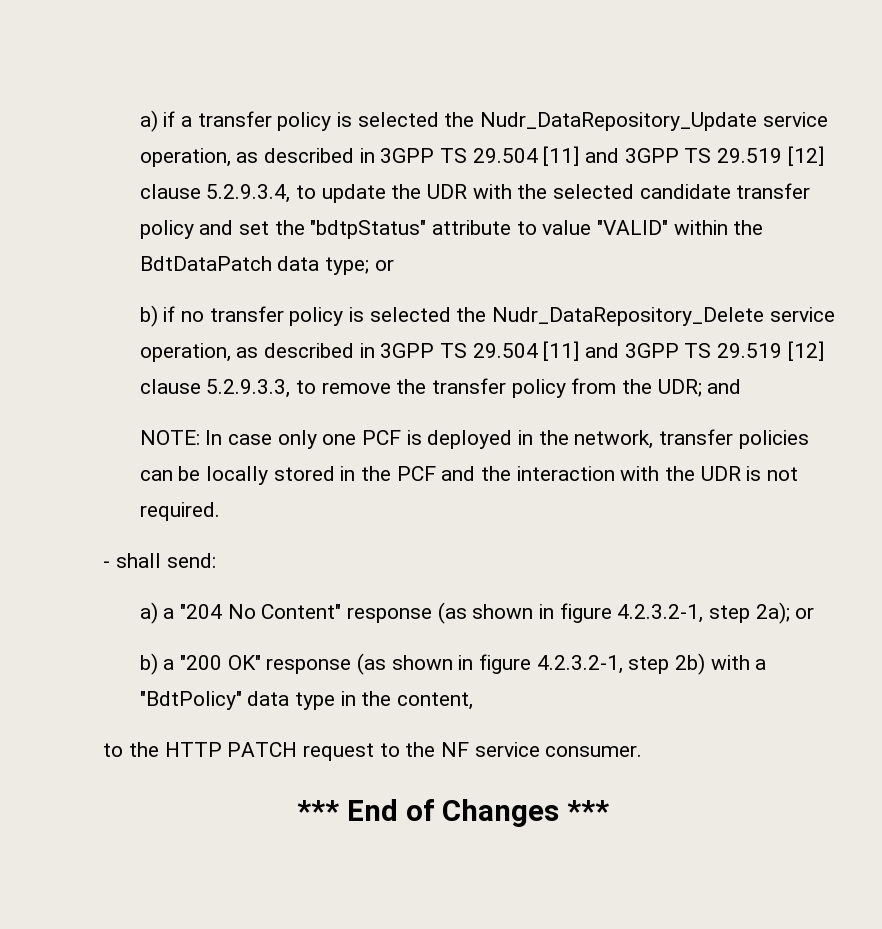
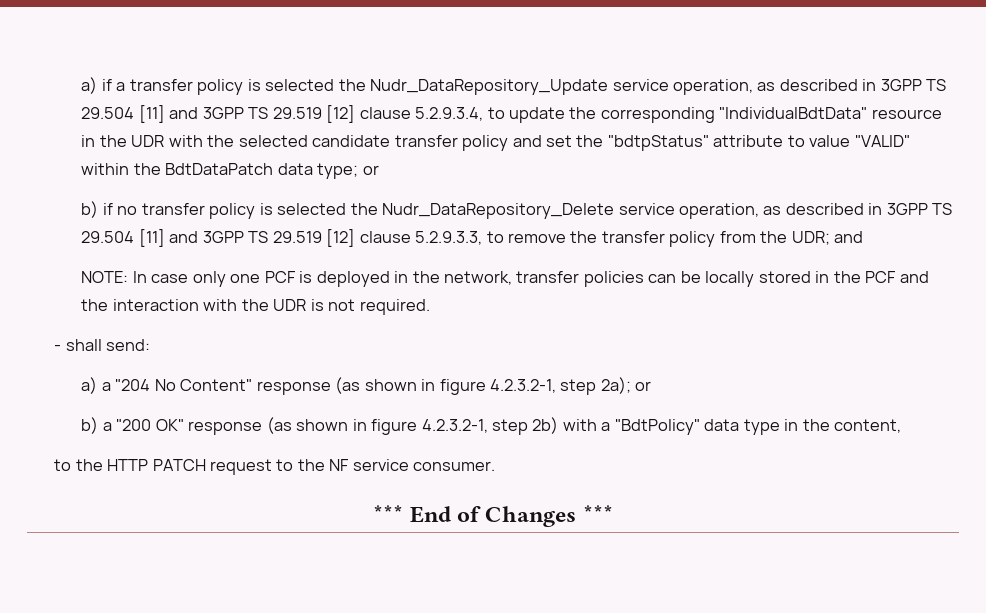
- a) if a transfer policy is selected the Nudr_DataRepository_Update service operation, as described in 3GPP TS 29.504 [11] and 3GPP TS 29.519 [12] clause 5.2.9.3.4, to update the UDR with the selected candidate transfer policy and set the "bdtpStatus" attribute to value "VALID" within the BdtDataPatch data type; or
+ a) if a transfer policy is selected the Nudr_DataRepository_Update service operation, as described in 3GPP TS 29.504 [11] and 3GPP TS 29.519 [12] clause 5.2.9.3.4, to update the corresponding "IndividualBdtData" resource in the UDR with the selected candidate transfer policy and set the "bdtpStatus" attribute to value "VALID" within the BdtDataPatch data type; or

